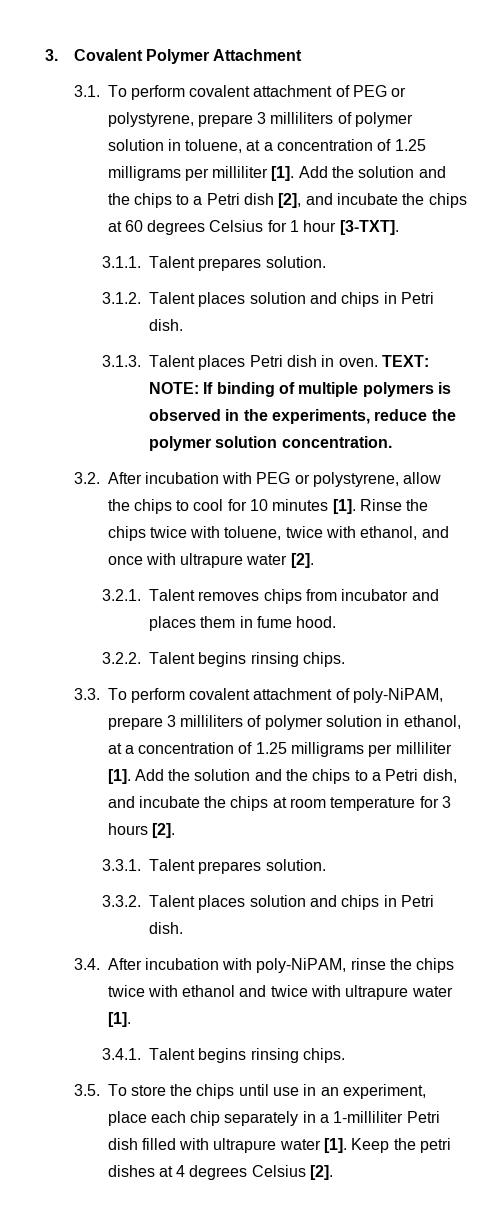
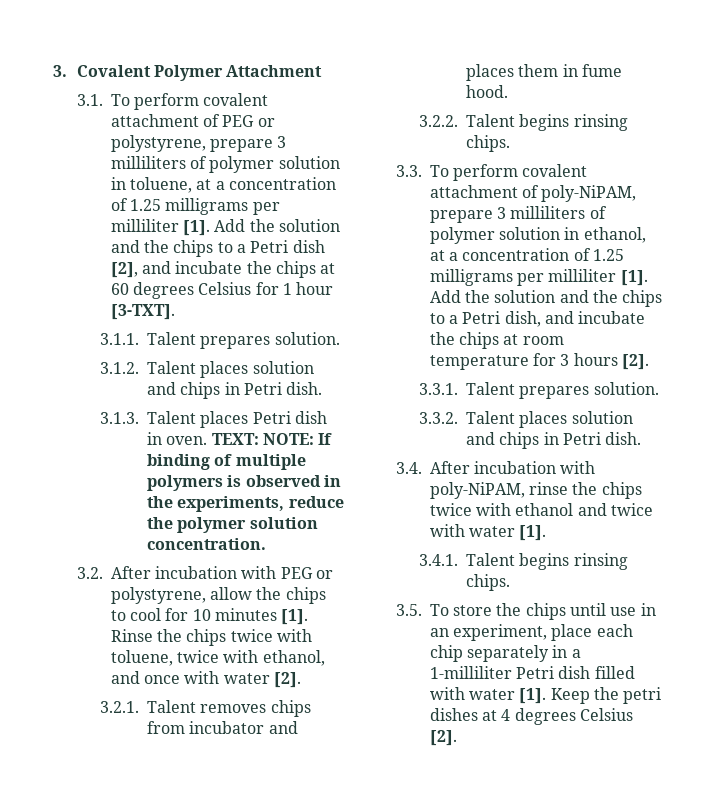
- Rinse the chips twice with toluene, twice with ethanol, and once with ultrapure water [2].
+ Rinse the chips twice with toluene, twice with ethanol, and once with water [2].
- 3.4. After incubation with poly-NiPAM, rinse the chips twice with ethanol and twice with ultrapure water [1].
+ 3.4. After incubation with poly-NiPAM, rinse the chips twice with ethanol and twice with water [1].
- 3.5. To store the chips until use in an experiment, place each chip separately in a 1-milliliter Petri dish filled with ultrapure water [1].
+ 3.5. To store the chips until use in an experiment, place each chip separately in a 1-milliliter Petri dish filled with water [1].

